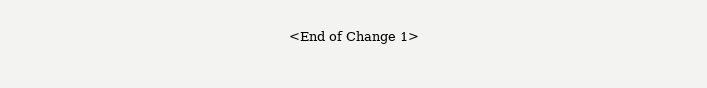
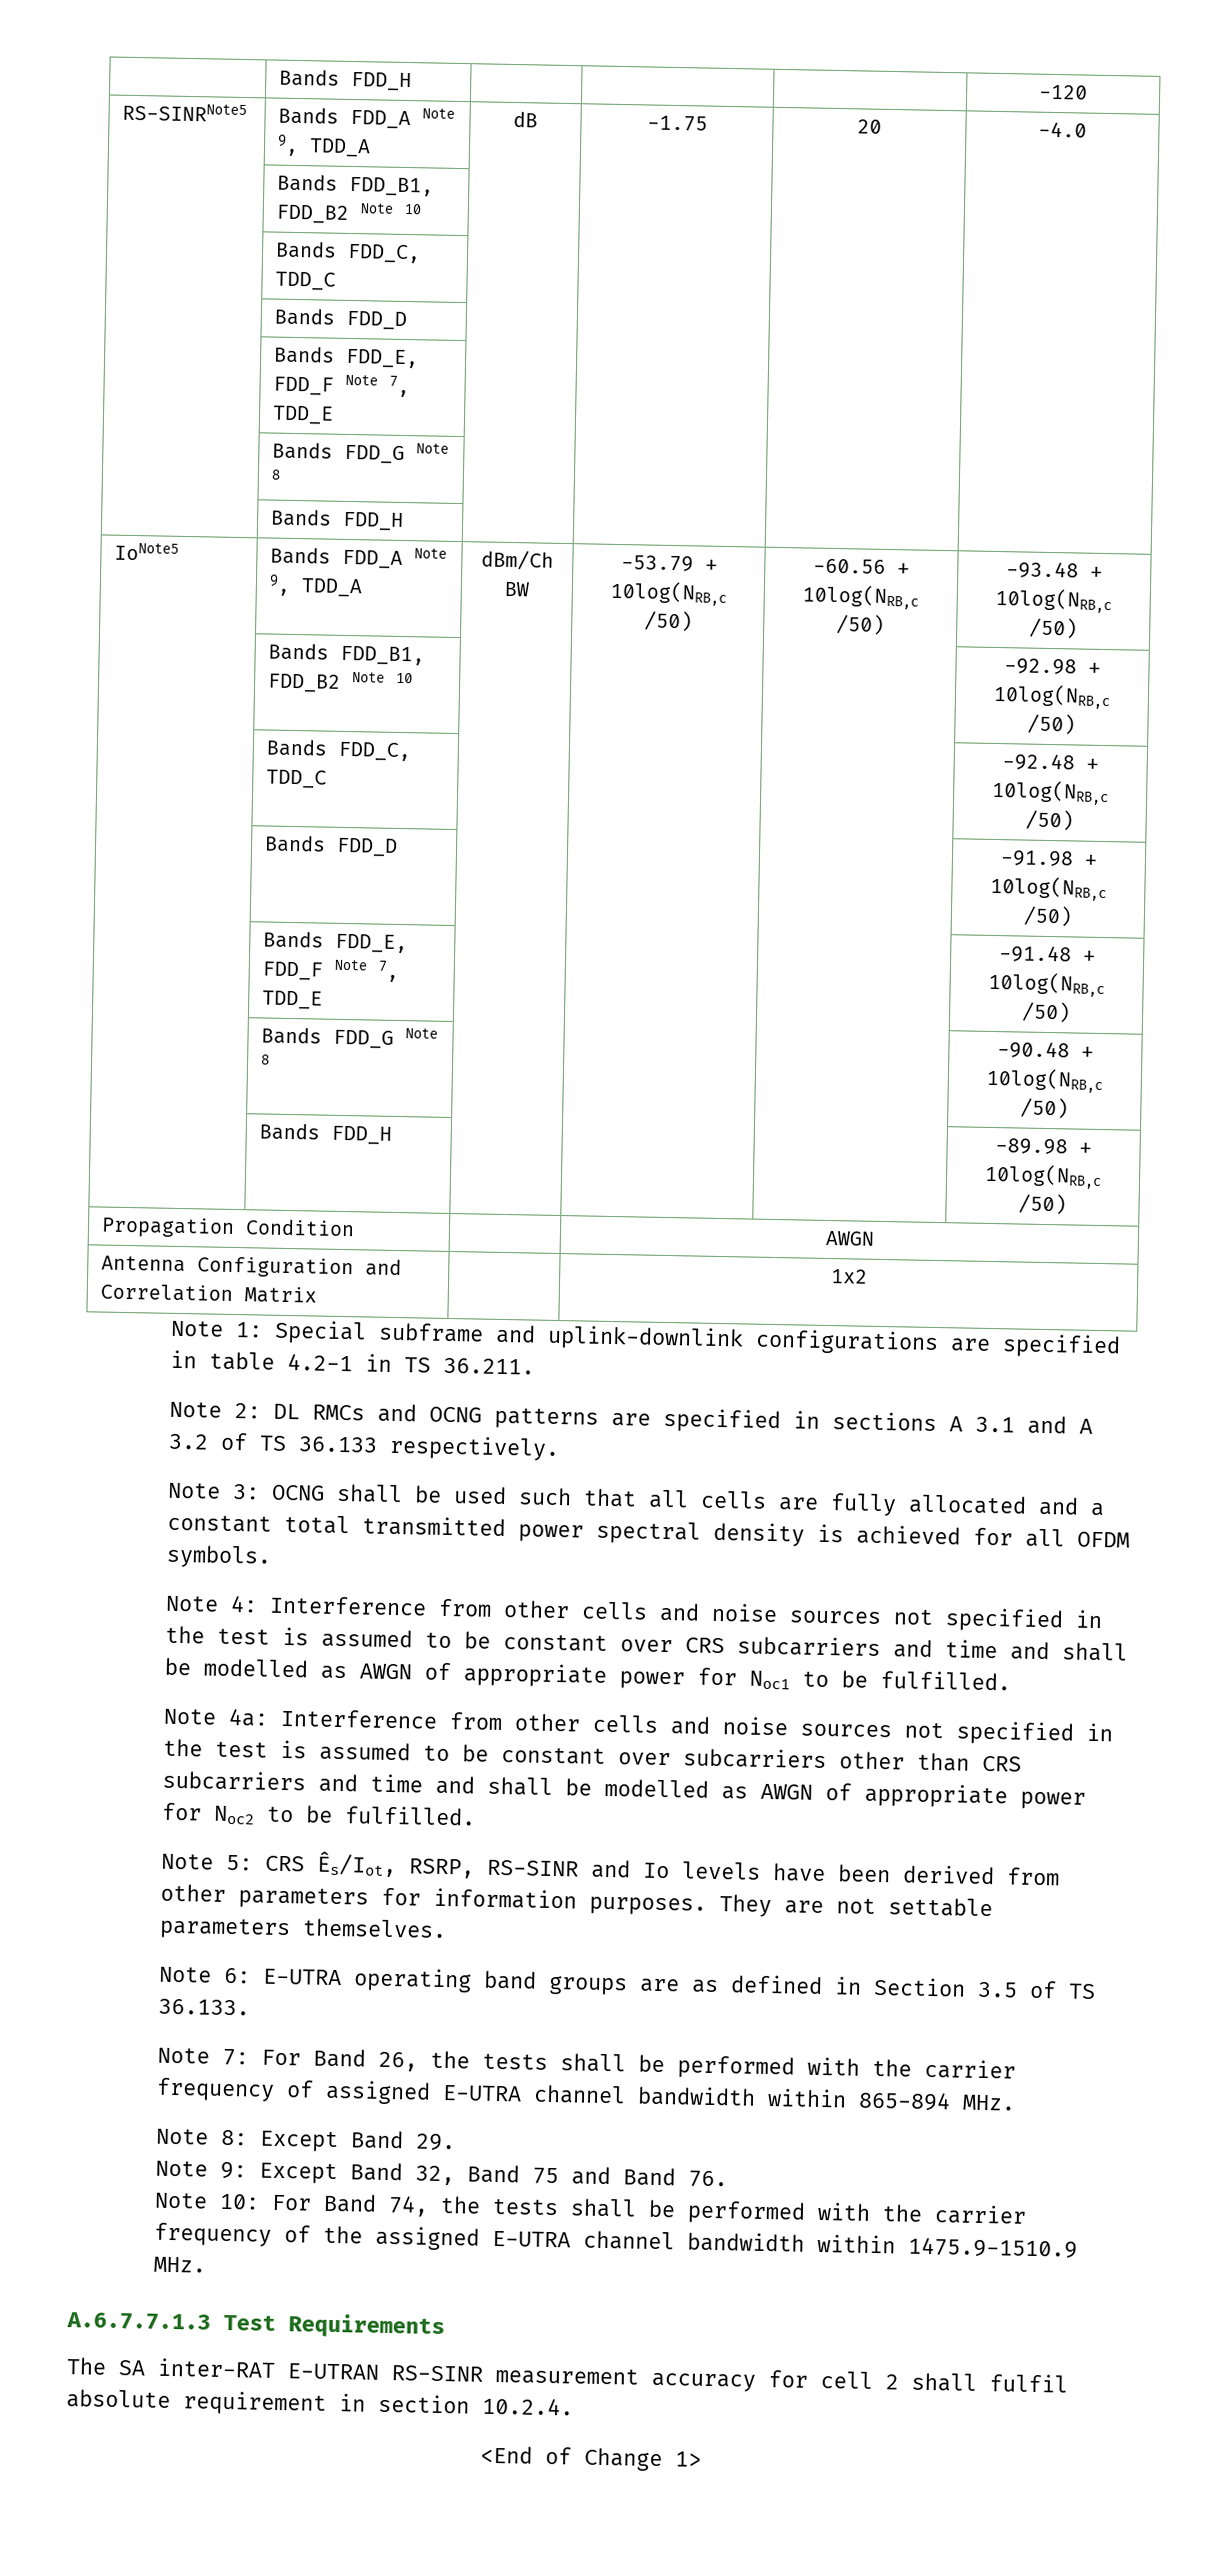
+ | Bands FDD_H | | | | -120
+ RS-SINRNote5 | Bands FDD_A Note 9, TDD_A | dB | -1.75 | 20 | -4.0
+ | Bands FDD_B1, FDD_B2 Note 10 | | | |
+ | Bands FDD_C, TDD_C | | | |
+ | Bands FDD_D | | | |
+ | Bands FDD_E, FDD_F Note 7, TDD_E | | | |
+ | Bands FDD_G Note 8 | | | |
+ | Bands FDD_H | | | |
+ IoNote5 | Bands FDD_A Note 9, TDD_A | dBm/Ch BW | -53.79 + 10log(NRB,c /50) | -60.56 + 10log(NRB,c /50) | -93.48 + 10log(NRB,c /50)
+ | Bands FDD_B1, FDD_B2 Note 10 | | | | -92.98 + 10log(NRB,c /50)
+ | Bands FDD_C, TDD_C | | | | -92.48 + 10log(NRB,c /50)
+ | Bands FDD_D | | | | -91.98 + 10log(NRB,c /50)
+ | Bands FDD_E, FDD_F Note 7, TDD_E | | | | -91.48 + 10log(NRB,c /50)
+ | Bands FDD_G Note 8 | | | | -90.48 + 10log(NRB,c /50)
+ | Bands FDD_H | | | | -89.98 + 10log(NRB,c /50)
+ Propagation Condition | | AWGN
+ Antenna Configuration and Correlation Matrix | | 1x2
+ Note 1: Special subframe and uplink-downlink configurations are specified in table 4.2-1 in TS 36.211.
+ Note 2: DL RMCs and OCNG patterns are specified in sections A 3.1 and A 3.2 of TS 36.133 respectively.
+ Note 3: OCNG shall be used such that all cells are fully allocated and a constant total transmitted power spectral density is achieved for all OFDM symbols.
+ Note 4: Interference from other cells and noise sources not specified in the test is assumed to be constant over CRS subcarriers and time and shall be modelled as AWGN of appropriate power for Noc1 to be fulfilled.
+ Note 4a: Interference from other cells and noise sources not specified in the test is assumed to be constant over subcarriers other than CRS subcarriers and time and shall be modelled as AWGN of appropriate power for Noc2 to be fulfilled.
+ Note 5: CRS Ês/Iot, RSRP, RS-SINR and Io levels have been derived from other parameters for information purposes. They are not settable parameters themselves.
+ Note 6: E-UTRA operating band groups are as defined in Section 3.5 of TS 36.133.
+ Note 7: For Band 26, the tests shall be performed with the carrier frequency of assigned E-UTRA channel bandwidth within 865-894 MHz.
+ Note 8: Except Band 29.
+ Note 9: Except Band 32, Band 75 and Band 76.
+ Note 10: For Band 74, the tests shall be performed with the carrier frequency of the assigned E-UTRA channel bandwidth within 1475.9-1510.9 MHz.
+ A.6.7.7.1.3 Test Requirements
+ The SA inter-RAT E-UTRAN RS-SINR measurement accuracy for cell 2 shall fulfil absolute requirement in section 10.2.4.

